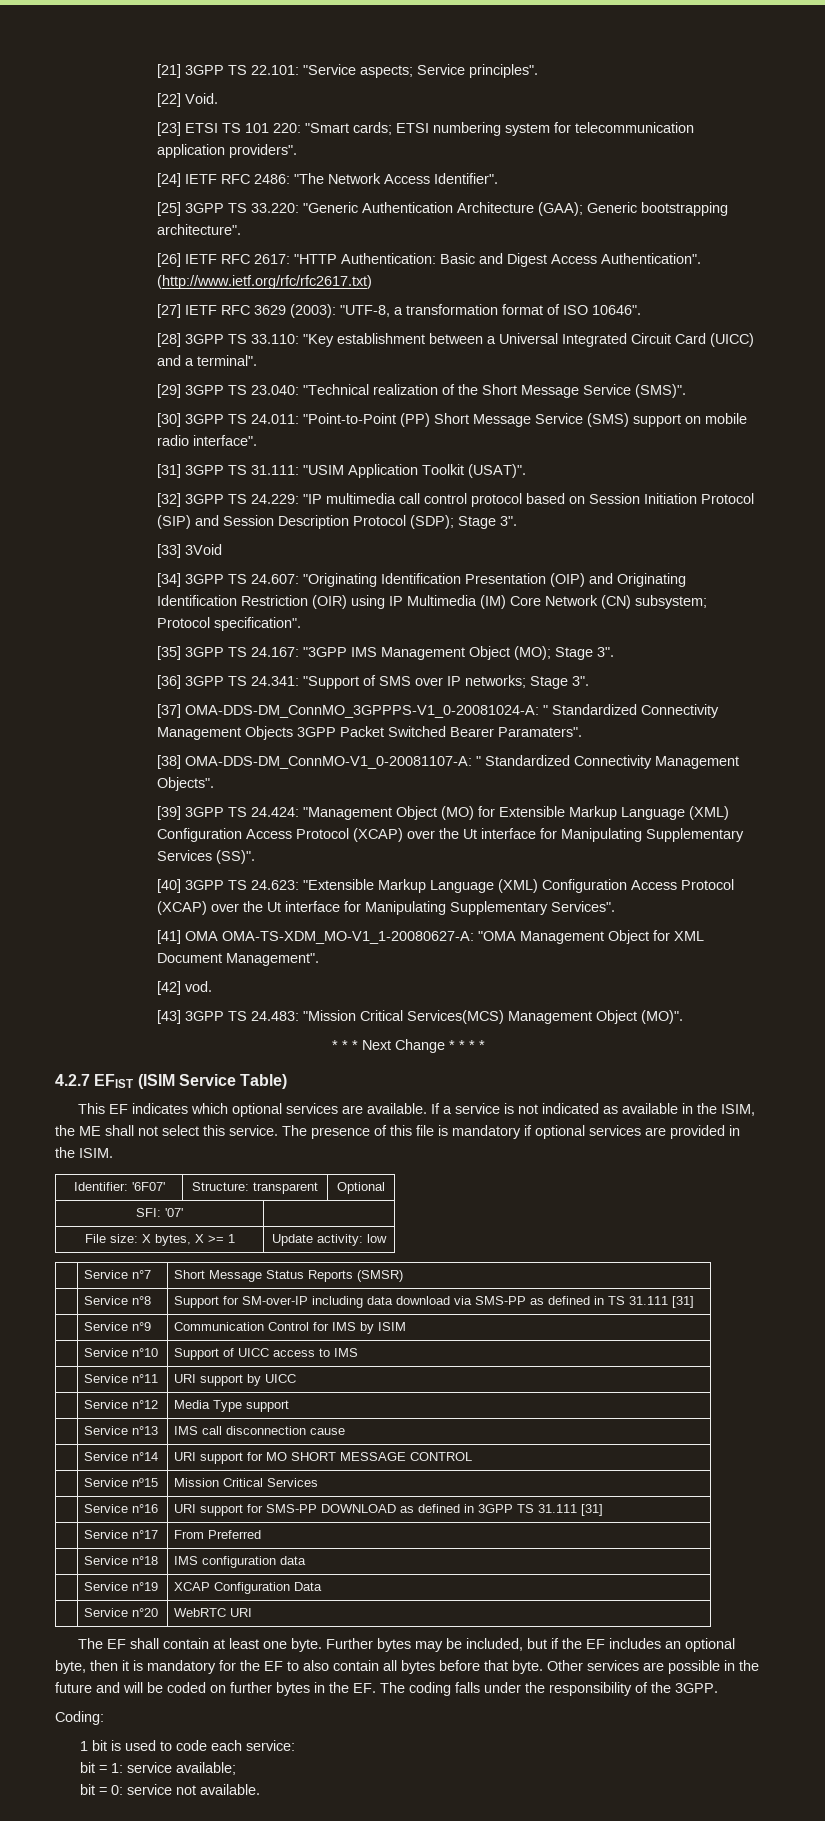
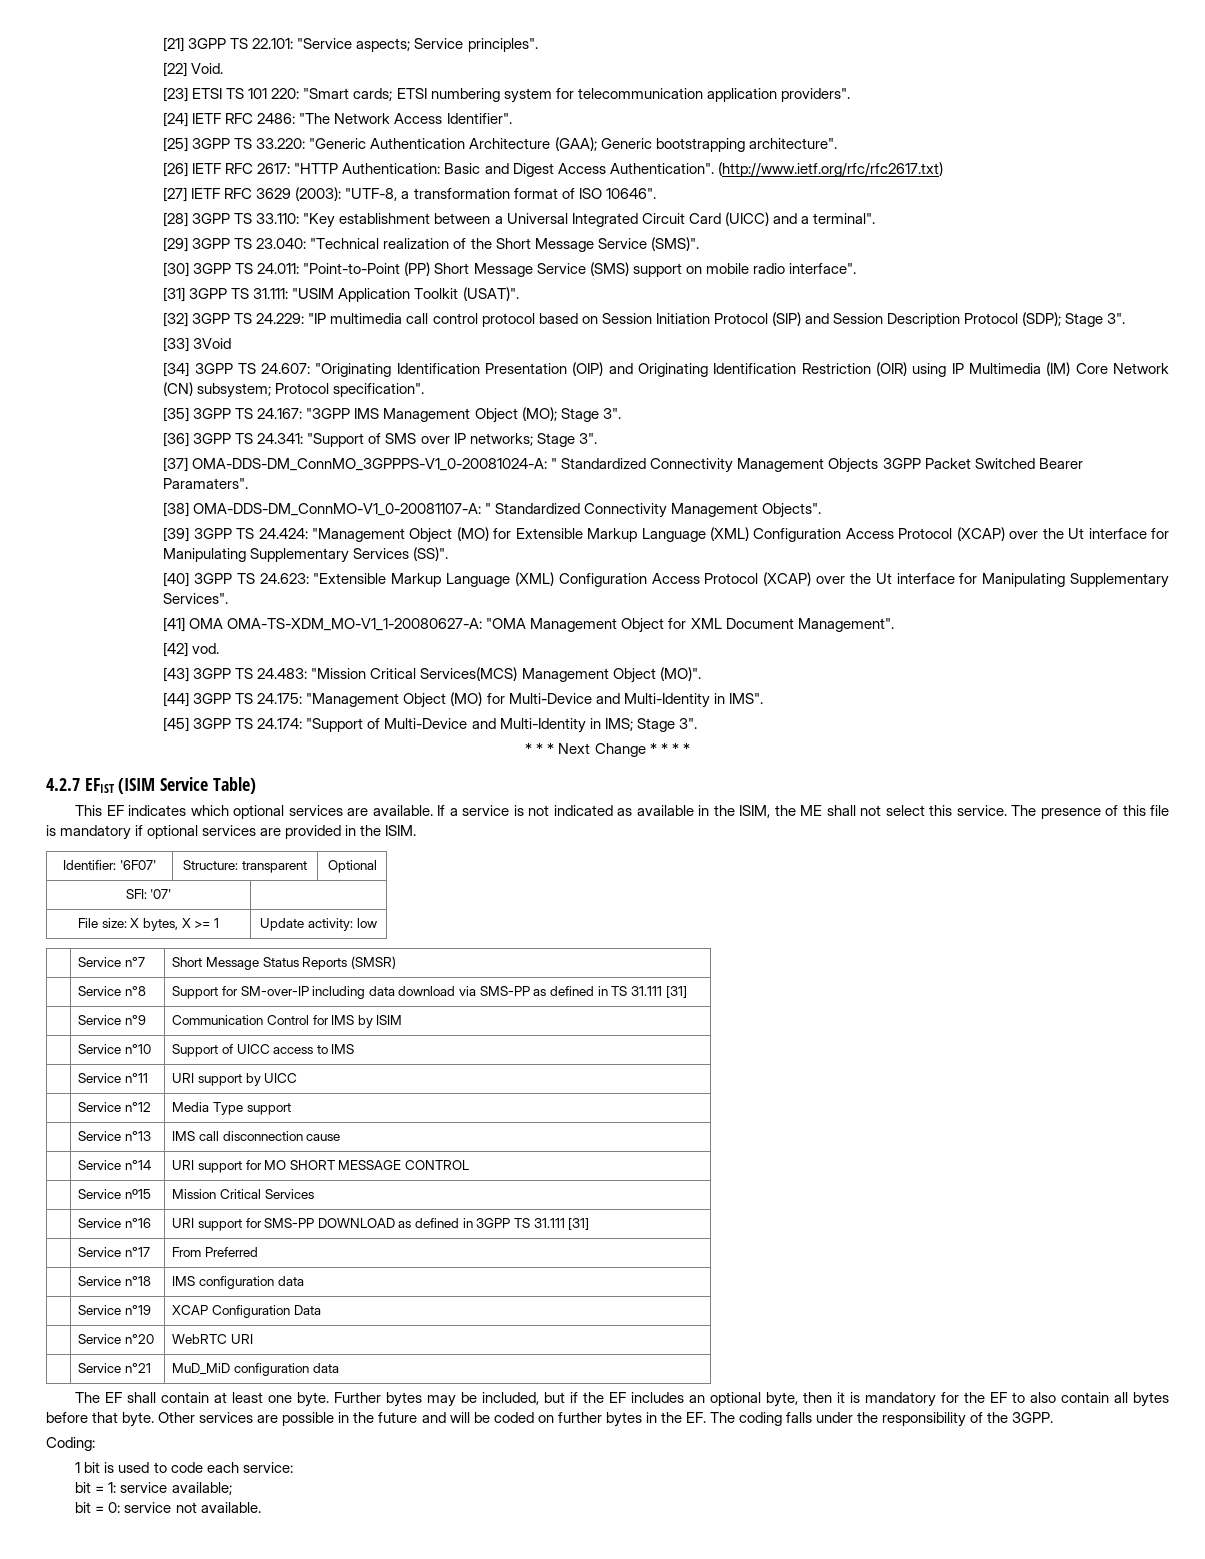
+ [44] 3GPP TS 24.175: "Management Object (MO) for Multi-Device and Multi-Identity in IMS".
+ [45] 3GPP TS 24.174: "Support of Multi-Device and Multi-Identity in IMS; Stage 3".
+ | Service n°21 | MuD_MiD configuration data

